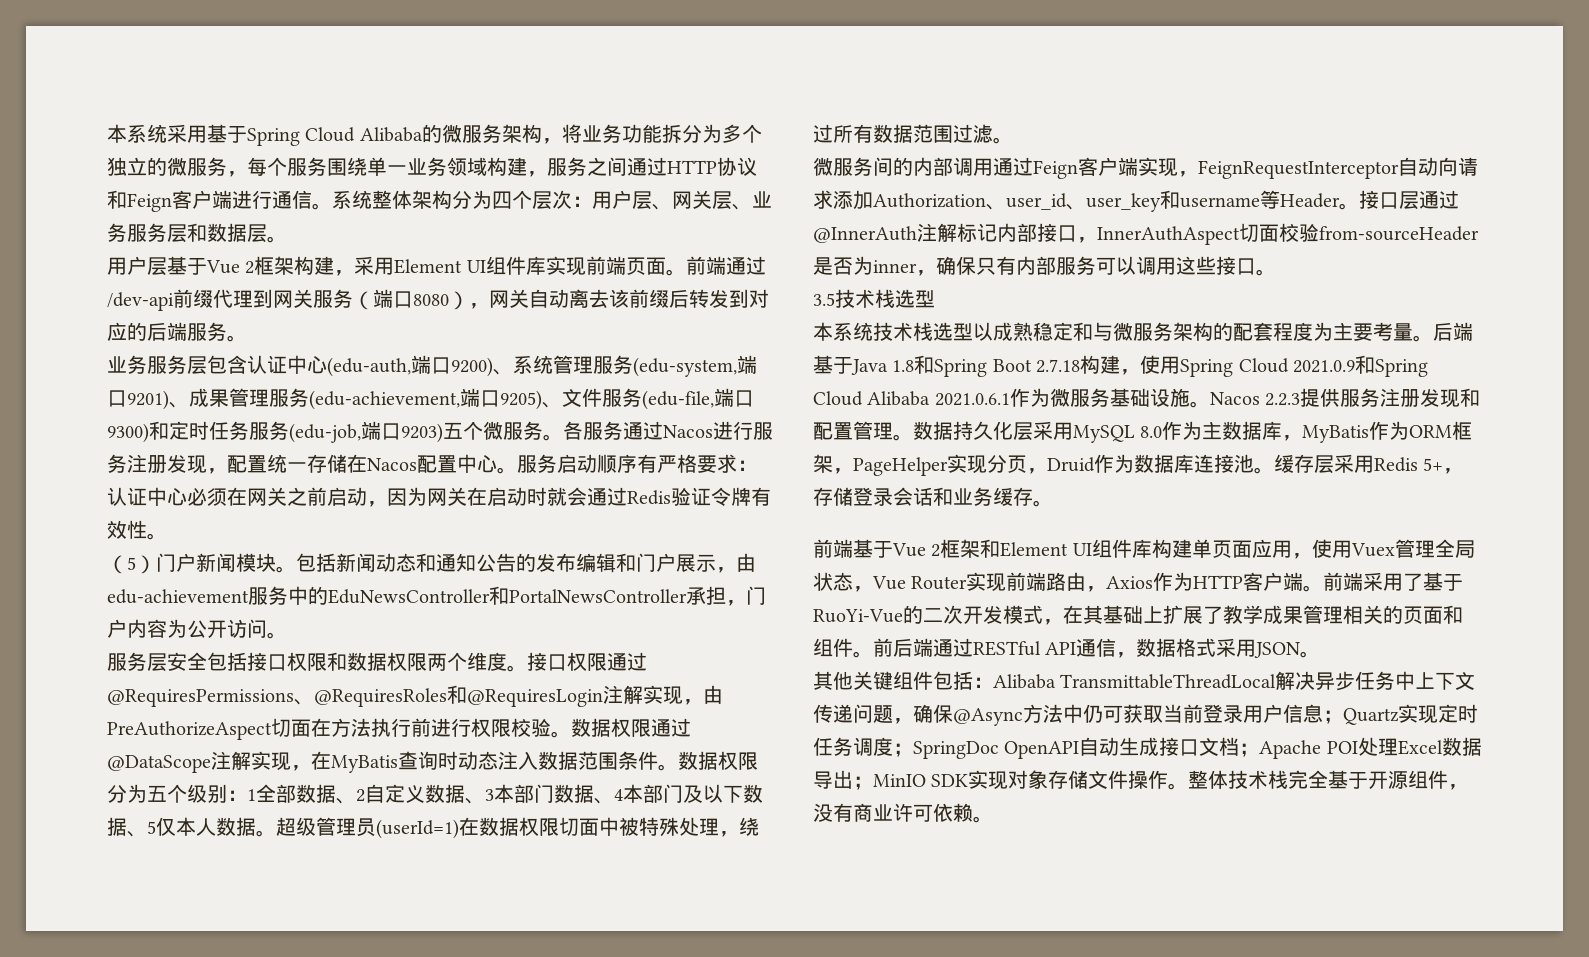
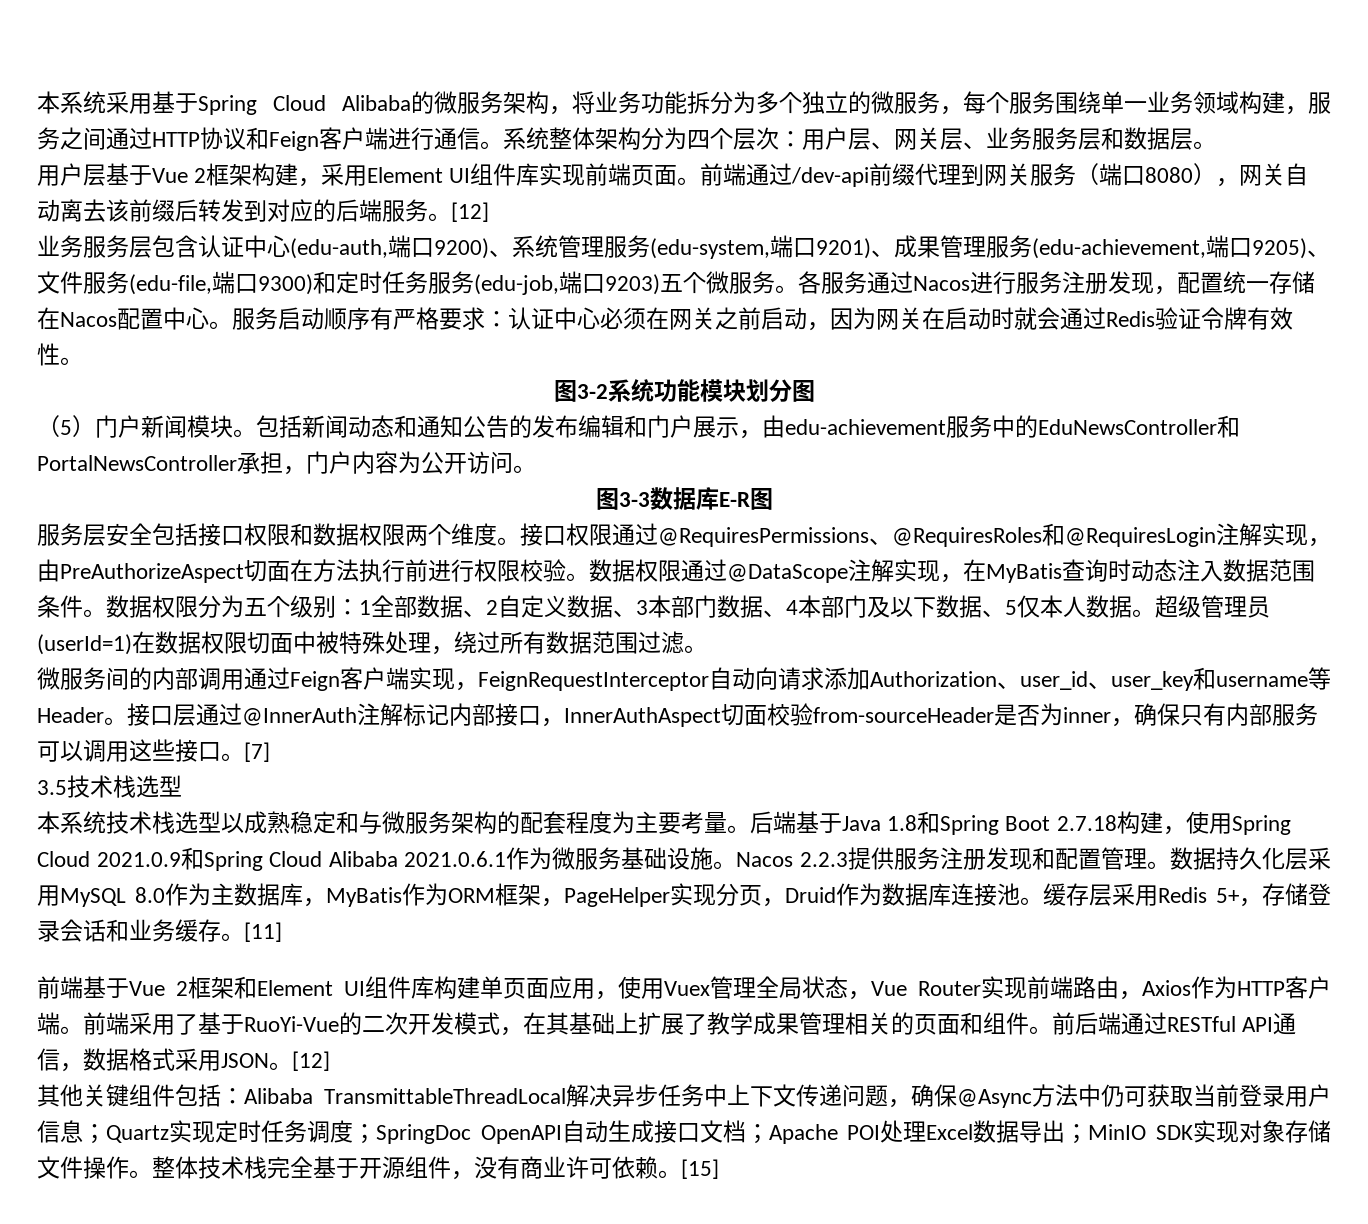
- 前端通过/dev-api前缀代理到网关服务（端口8080），网关自动离去该前缀后转发到对应的后端服务。
+ 前端通过/dev-api前缀代理到网关服务（端口8080），网关自动离去该前缀后转发到对应的后端服务。[12]
+ 图3-2系统功能模块划分图
+ 图3-3数据库E-R图
+ [7]
+ [11]
- 前后端通过RESTful API通信，数据格式采用JSON。
+ 前后端通过RESTful API通信，数据格式采用JSON。[12]
+ [15]

